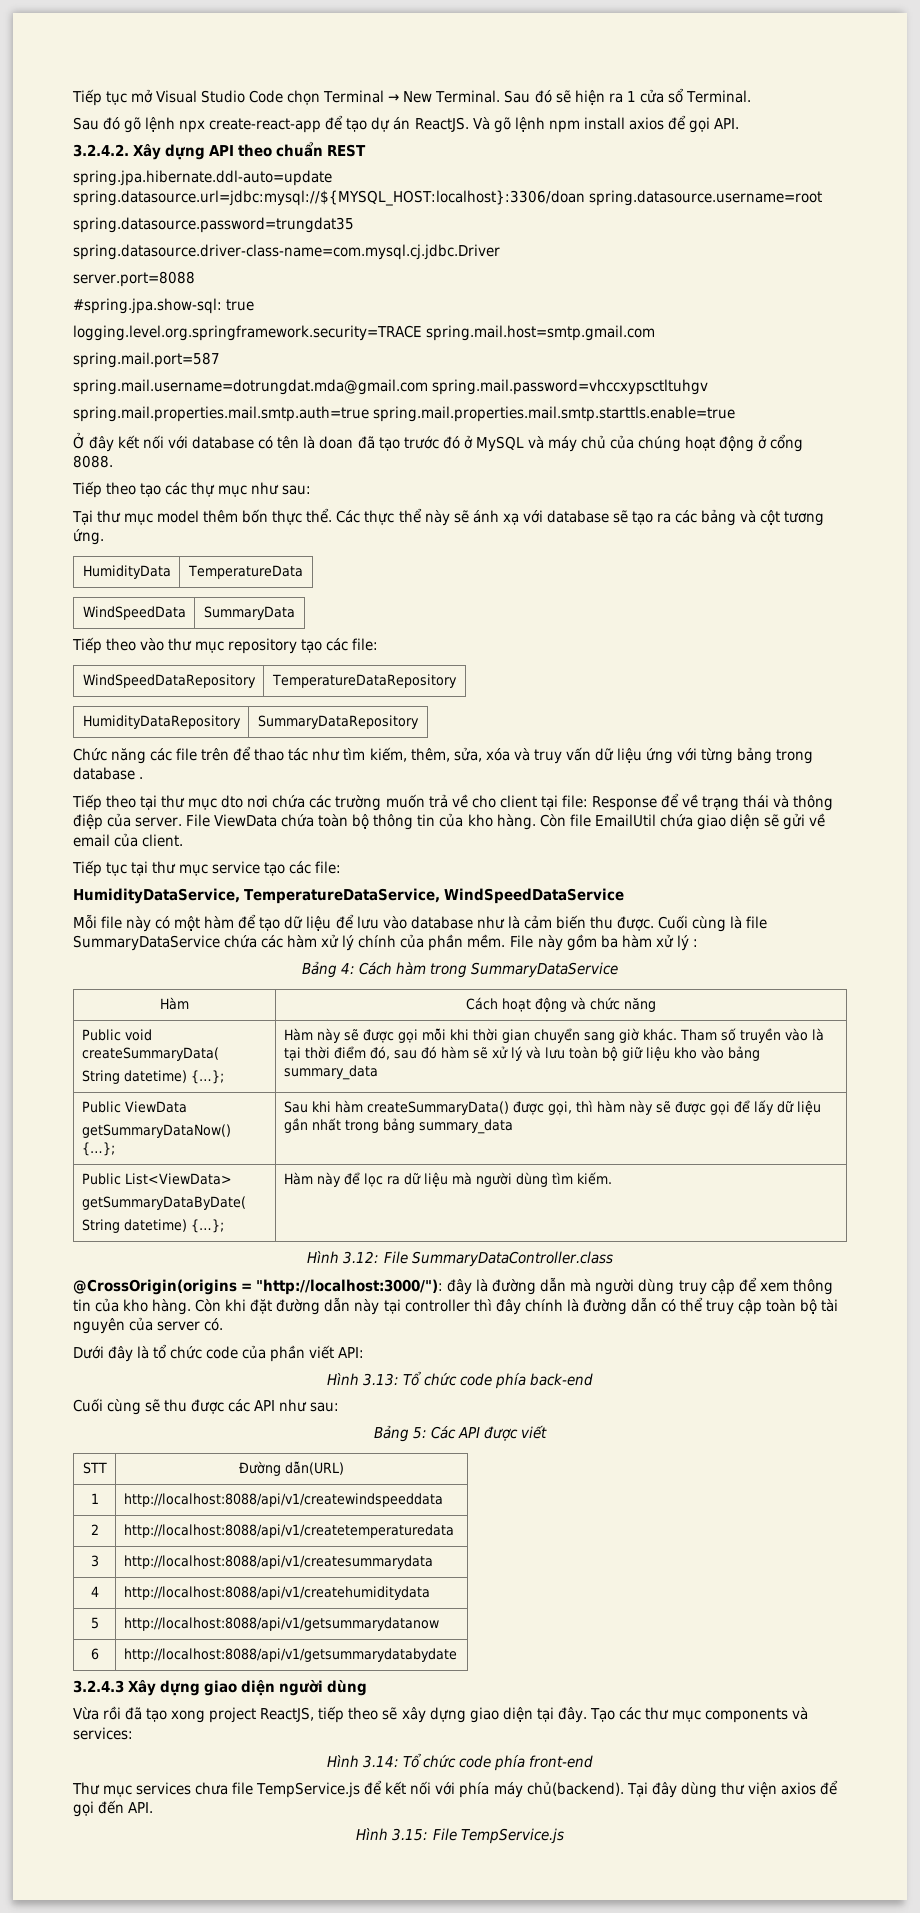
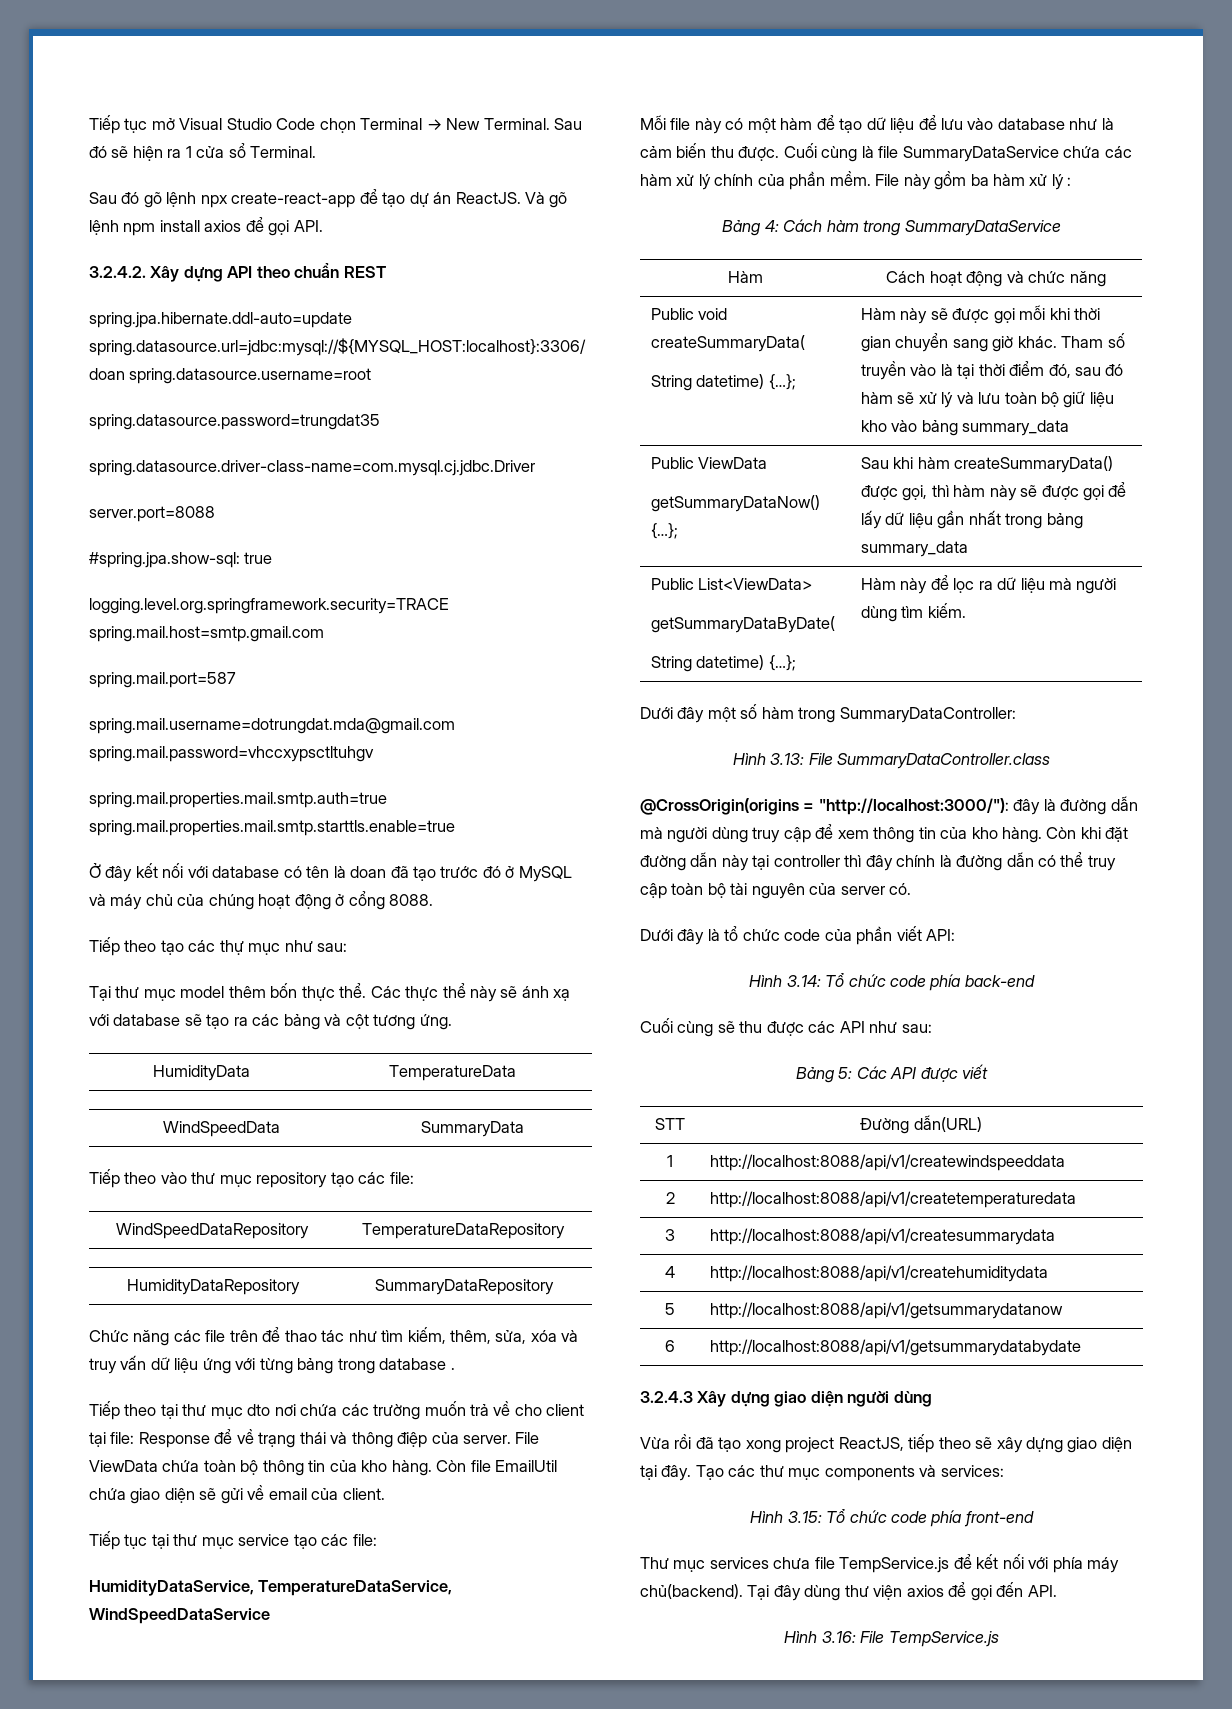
- Hình 3.12: File SummaryDataController.class
+ Dưới đây một số hàm trong SummaryDataController:
+ Hình 3.13: File SummaryDataController.class
- Hình 3.13: Tổ chức code phía back-end
+ Hình 3.14: Tổ chức code phía back-end
- Hình 3.14: Tổ chức code phía front-end
+ Hình 3.15: Tổ chức code phía front-end
- Hình 3.15: File TempService.js
+ Hình 3.16: File TempService.js

